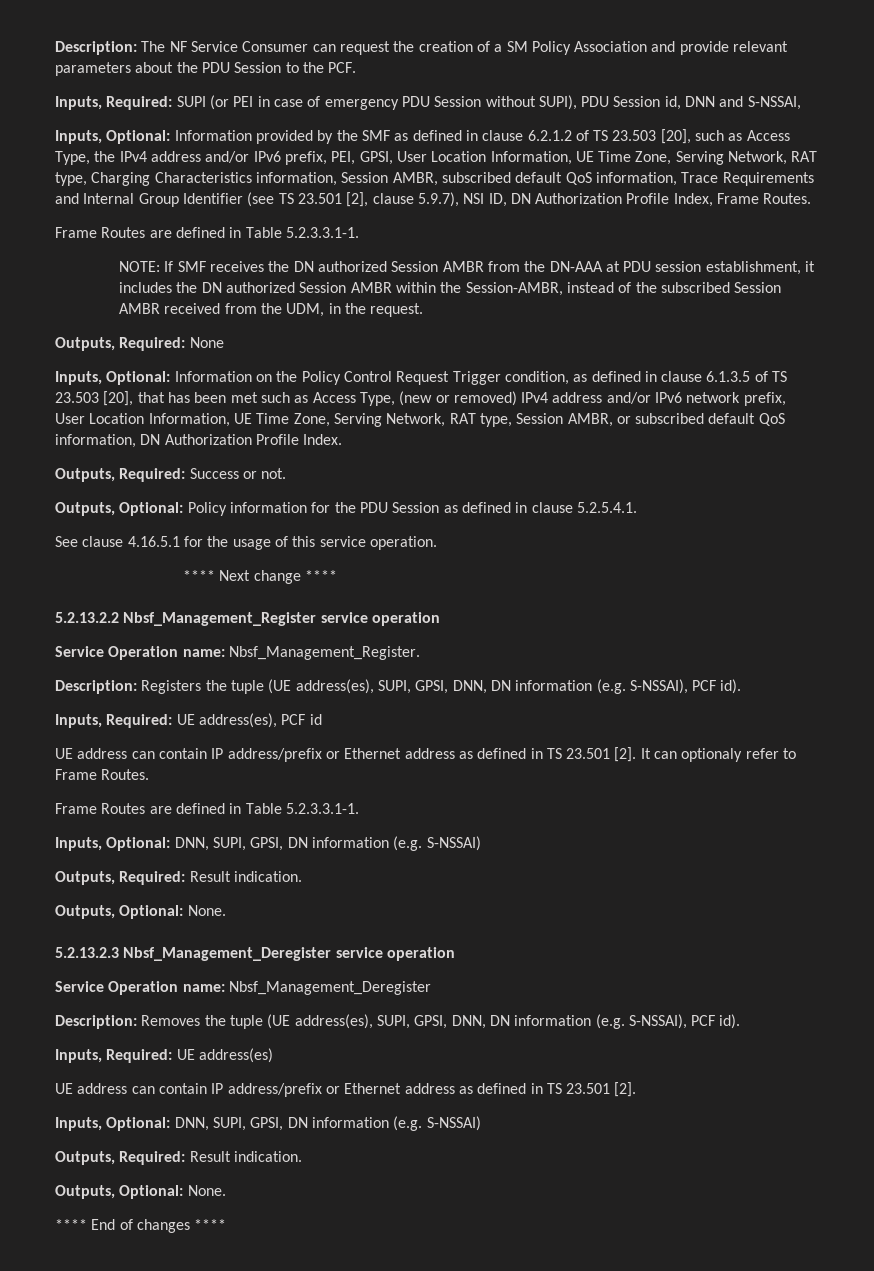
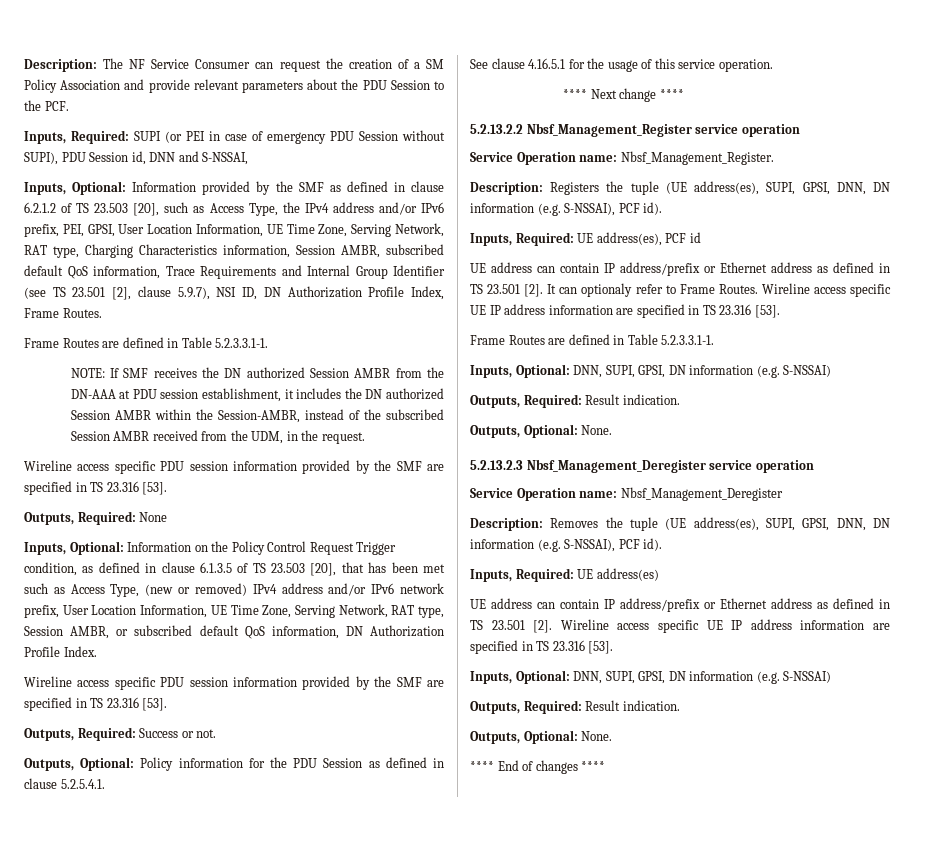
  NOTE: If SMF receives the DN authorized Session AMBR from the DN-AAA at PDU session establishment, it includes the DN authorized Session AMBR within the Session-AMBR, instead of the subscribed Session AMBR received from the UDM, in the request.
+ Wireline access specific PDU session information provided by the SMF are specified in TS 23.316 [53].
  Inputs, Optional: Information on the Policy Control Request Trigger condition, as defined in clause 6.1.3.5 of TS 23.503 [20], that has been met such as Access Type, (new or removed) IPv4 address and/or IPv6 network prefix, User Location Information, UE Time Zone, Serving Network, RAT type, Session AMBR, or subscribed default QoS information, DN Authorization Profile Index.
+ Wireline access specific PDU session information provided by the SMF are specified in TS 23.316 [53].
- It can optionaly refer to Frame Routes.
+ It can optionaly refer to Frame Routes. Wireline access specific UE IP address information are specified in TS 23.316 [53].
  Inputs, Required: UE address(es)
- UE address can contain IP address/prefix or Ethernet address as defined in TS 23.501 [2].
+ UE address can contain IP address/prefix or Ethernet address as defined in TS 23.501 [2]. Wireline access specific UE IP address information are specified in TS 23.316 [53].

